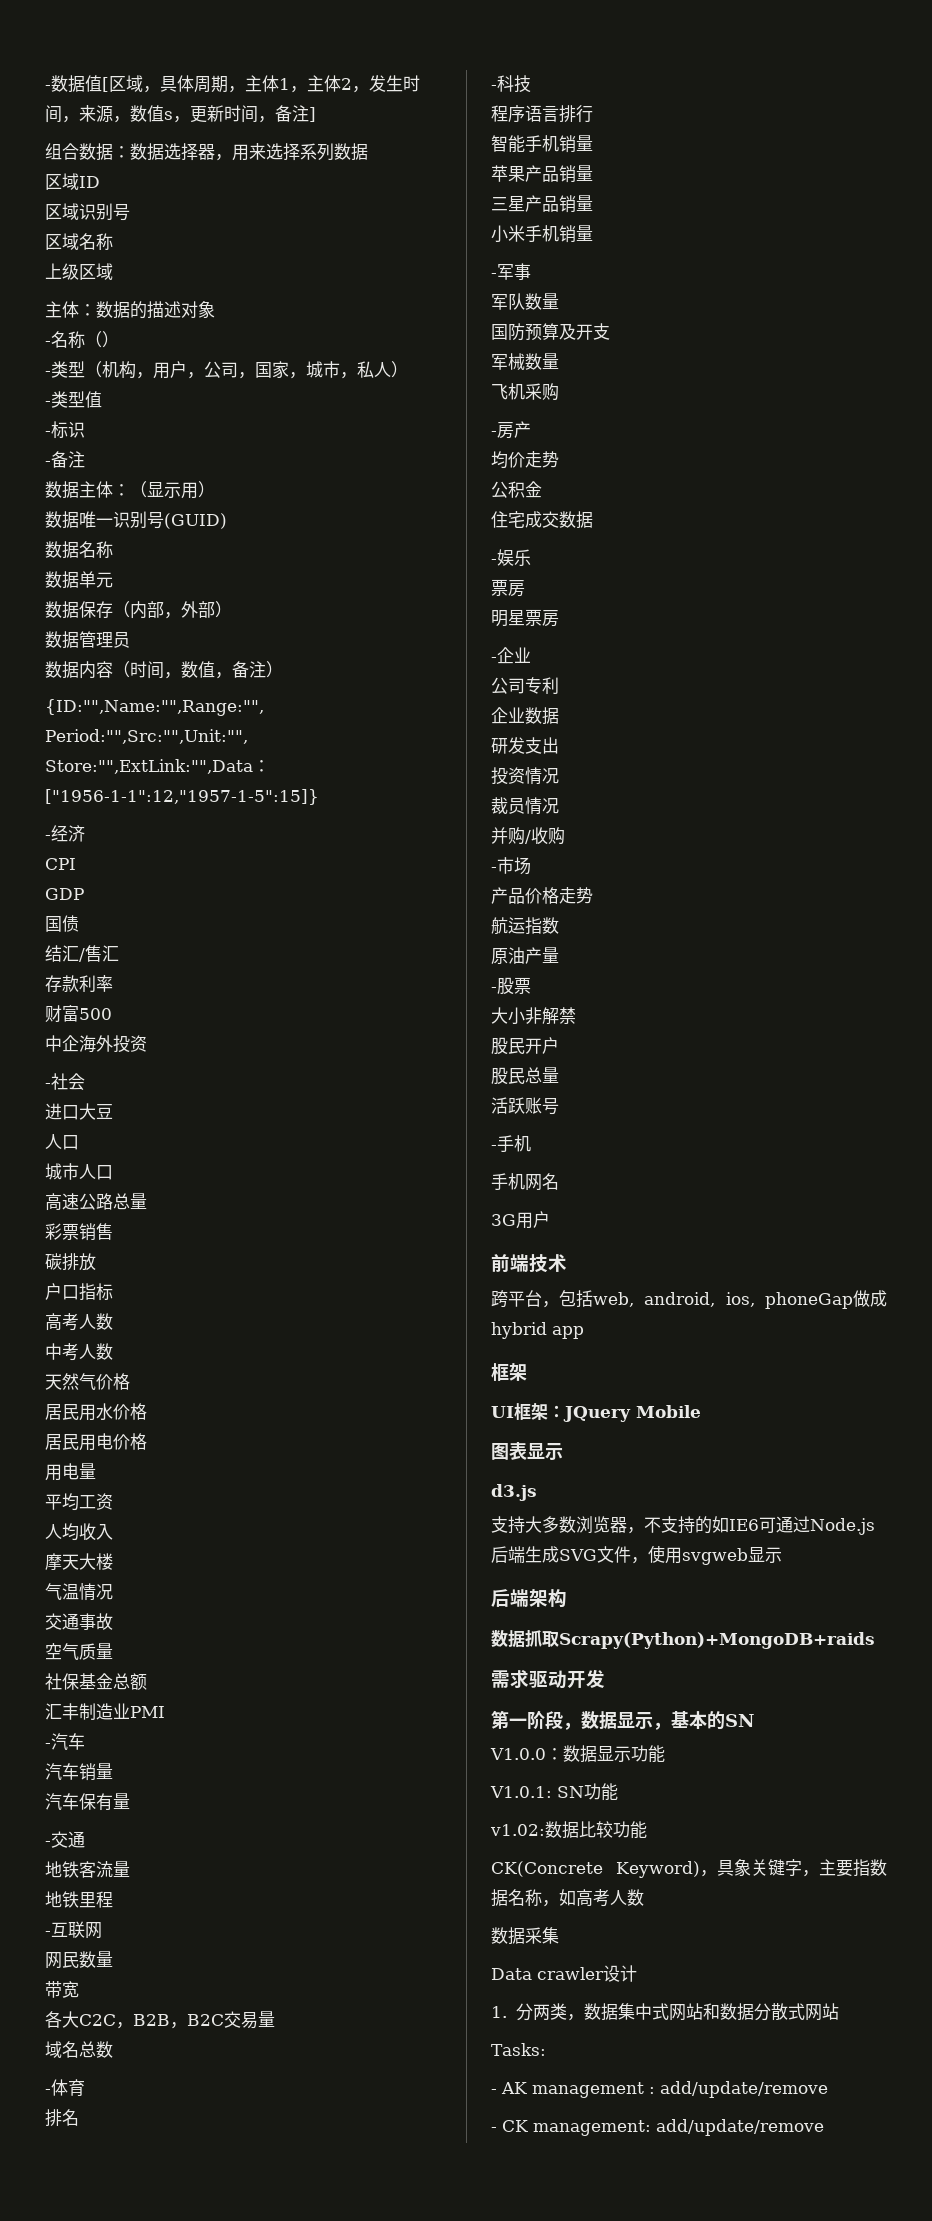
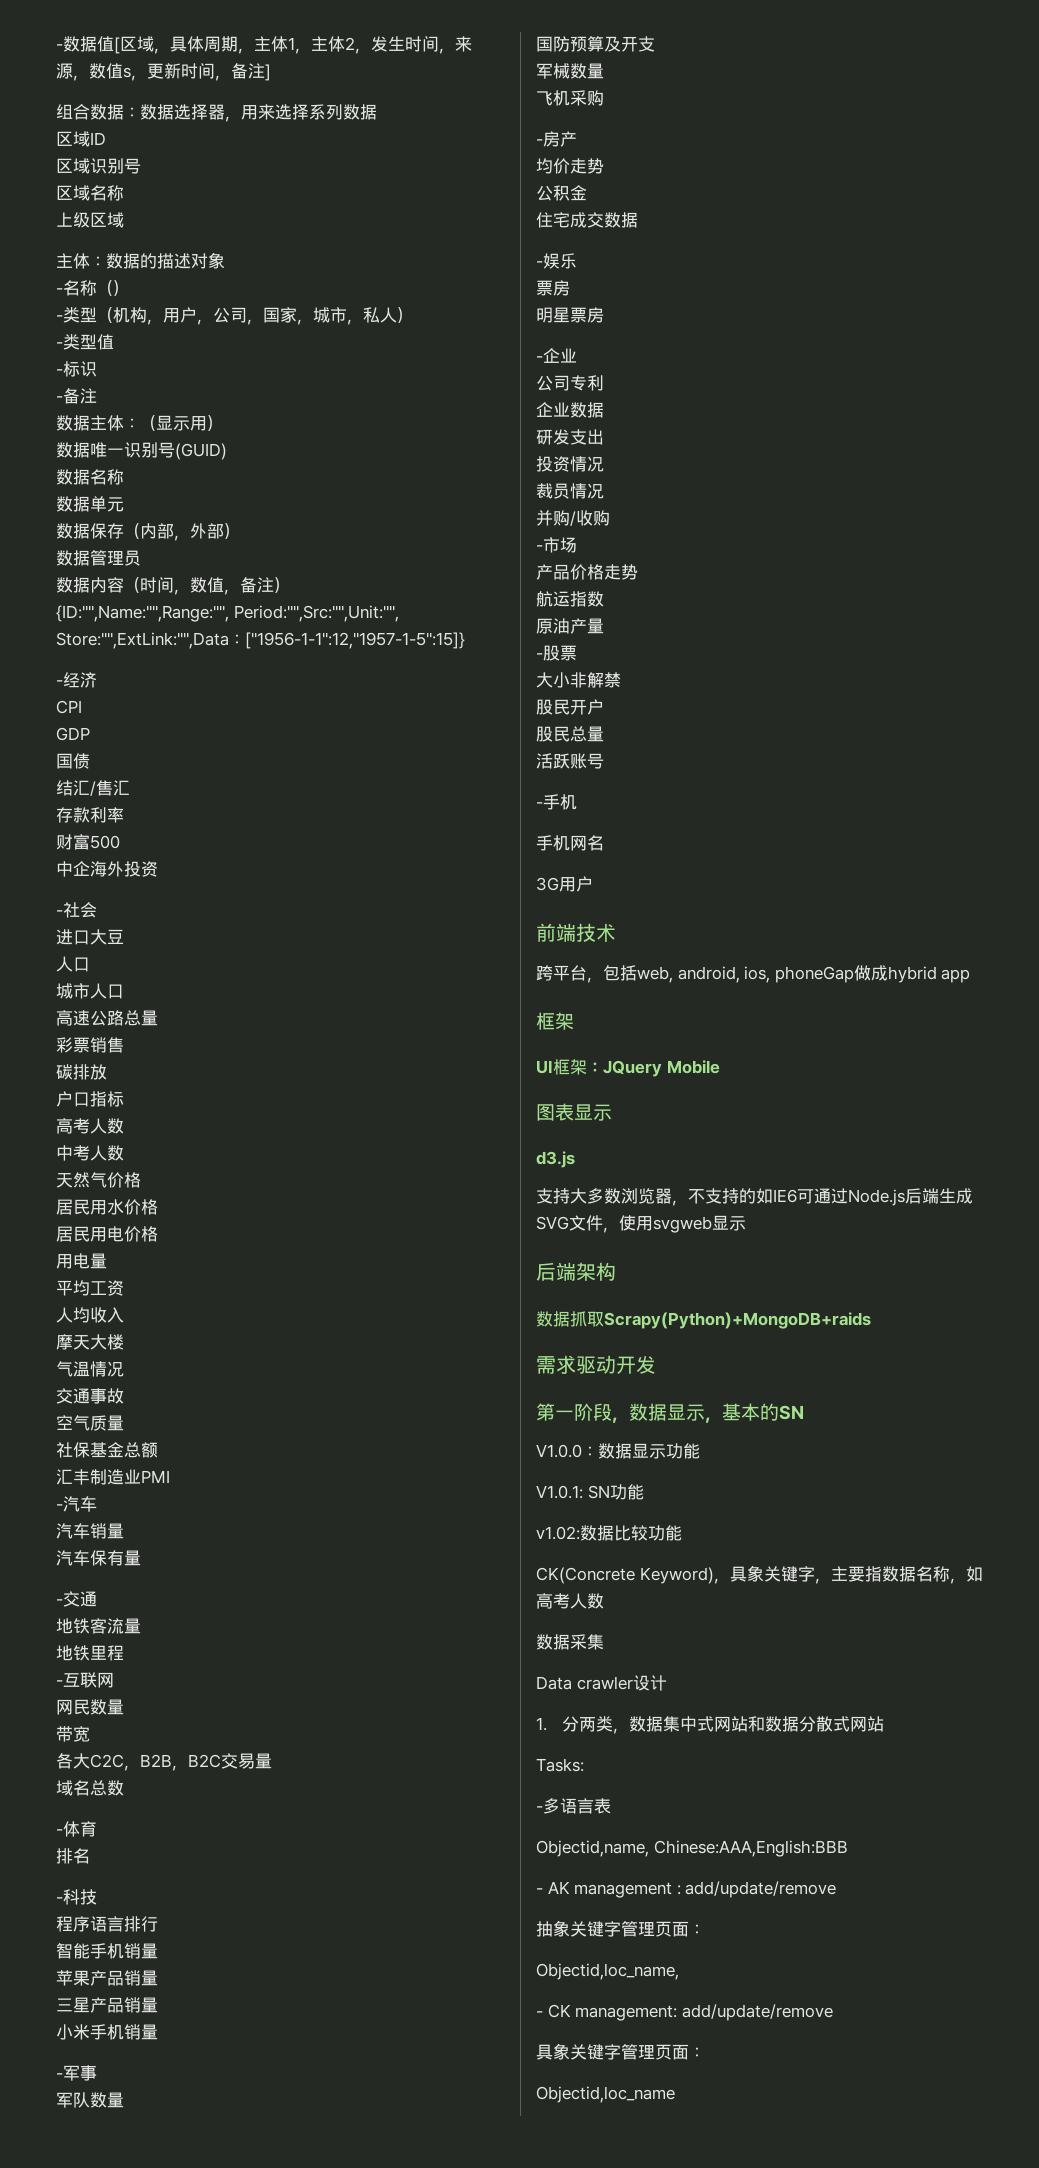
+ -多语言表
+ Objectid,name, Chinese:AAA,English:BBB
+ 抽象关键字管理页面：
+ Objectid,loc_name,
  - CK management: add/update/remove
+ 具象关键字管理页面：
+ Objectid,loc_name

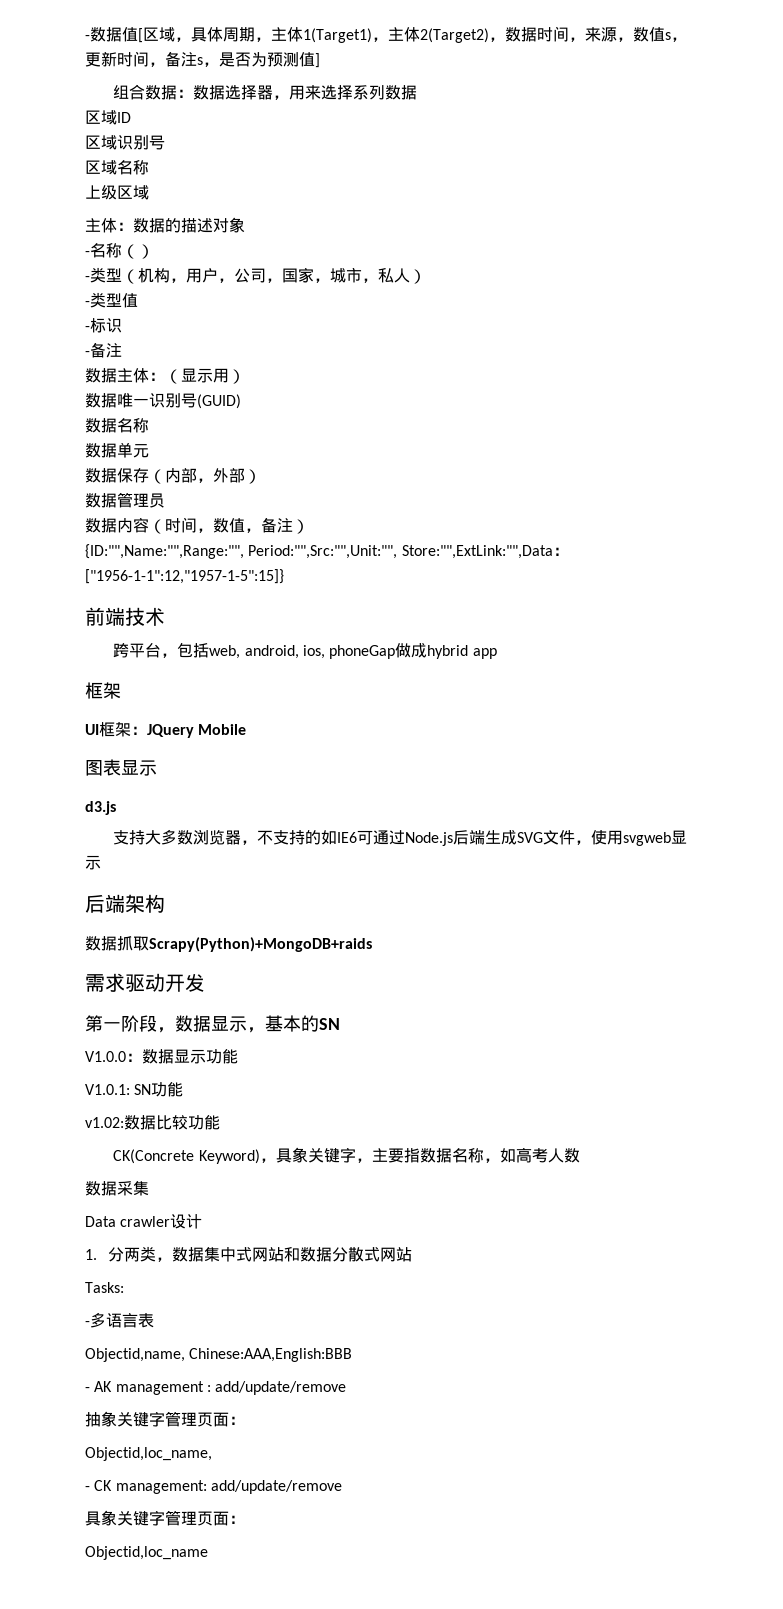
- -数据值[区域，具体周期，主体1，主体2，发生时间，来源，数值s，更新时间，备注]
+ -数据值[区域，具体周期，主体1(Target1)，主体2(Target2)，数据时间，来源，数值s，更新时间，备注s，是否为预测值]
- -经济
- CPI
- GDP
- 国债
- 结汇/售汇
- 存款利率
- 财富500
- 中企海外投资
- -社会
- 进口大豆
- 人口
- 城市人口
- 高速公路总量
- 彩票销售
- 碳排放
- 户口指标
- 高考人数
- 中考人数
- 天然气价格
- 居民用水价格
- 居民用电价格
- 用电量
- 平均工资
- 人均收入
- 摩天大楼
- 气温情况
- 交通事故
- 空气质量
- 社保基金总额
- 汇丰制造业PMI
- -汽车
- 汽车销量
- 汽车保有量
- -交通
- 地铁客流量
- 地铁里程
- -互联网
- 网民数量
- 带宽
- 各大C2C，B2B，B2C交易量
- 域名总数
- -体育
- 排名
- -科技
- 程序语言排行
- 智能手机销量
- 苹果产品销量
- 三星产品销量
- 小米手机销量
- -军事
- 军队数量
- 国防预算及开支
- 军械数量
- 飞机采购
- -房产
- 均价走势
- 公积金
- 住宅成交数据
- -娱乐
- 票房
- 明星票房
- -企业
- 公司专利
- 企业数据
- 研发支出
- 投资情况
- 裁员情况
- 并购/收购
- -市场
- 产品价格走势
- 航运指数
- 原油产量
- -股票
- 大小非解禁
- 股民开户
- 股民总量
- 活跃账号
- -手机
- 手机网名
- 3G用户

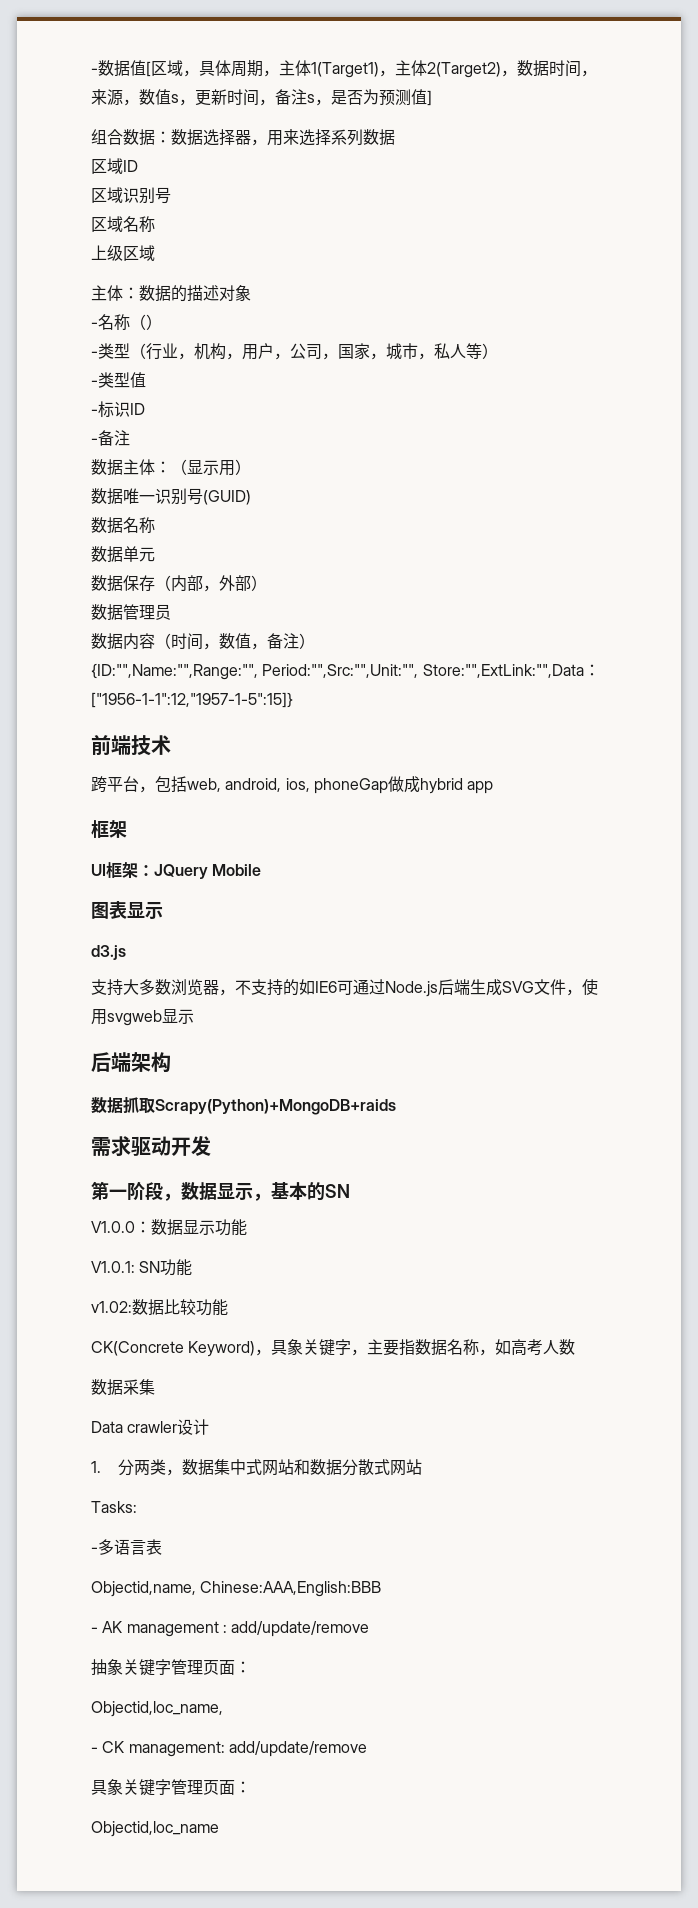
- -类型（机构，用户，公司，国家，城市，私人）
+ -类型（行业，机构，用户，公司，国家，城市，私人等）
- -标识
+ -标识ID

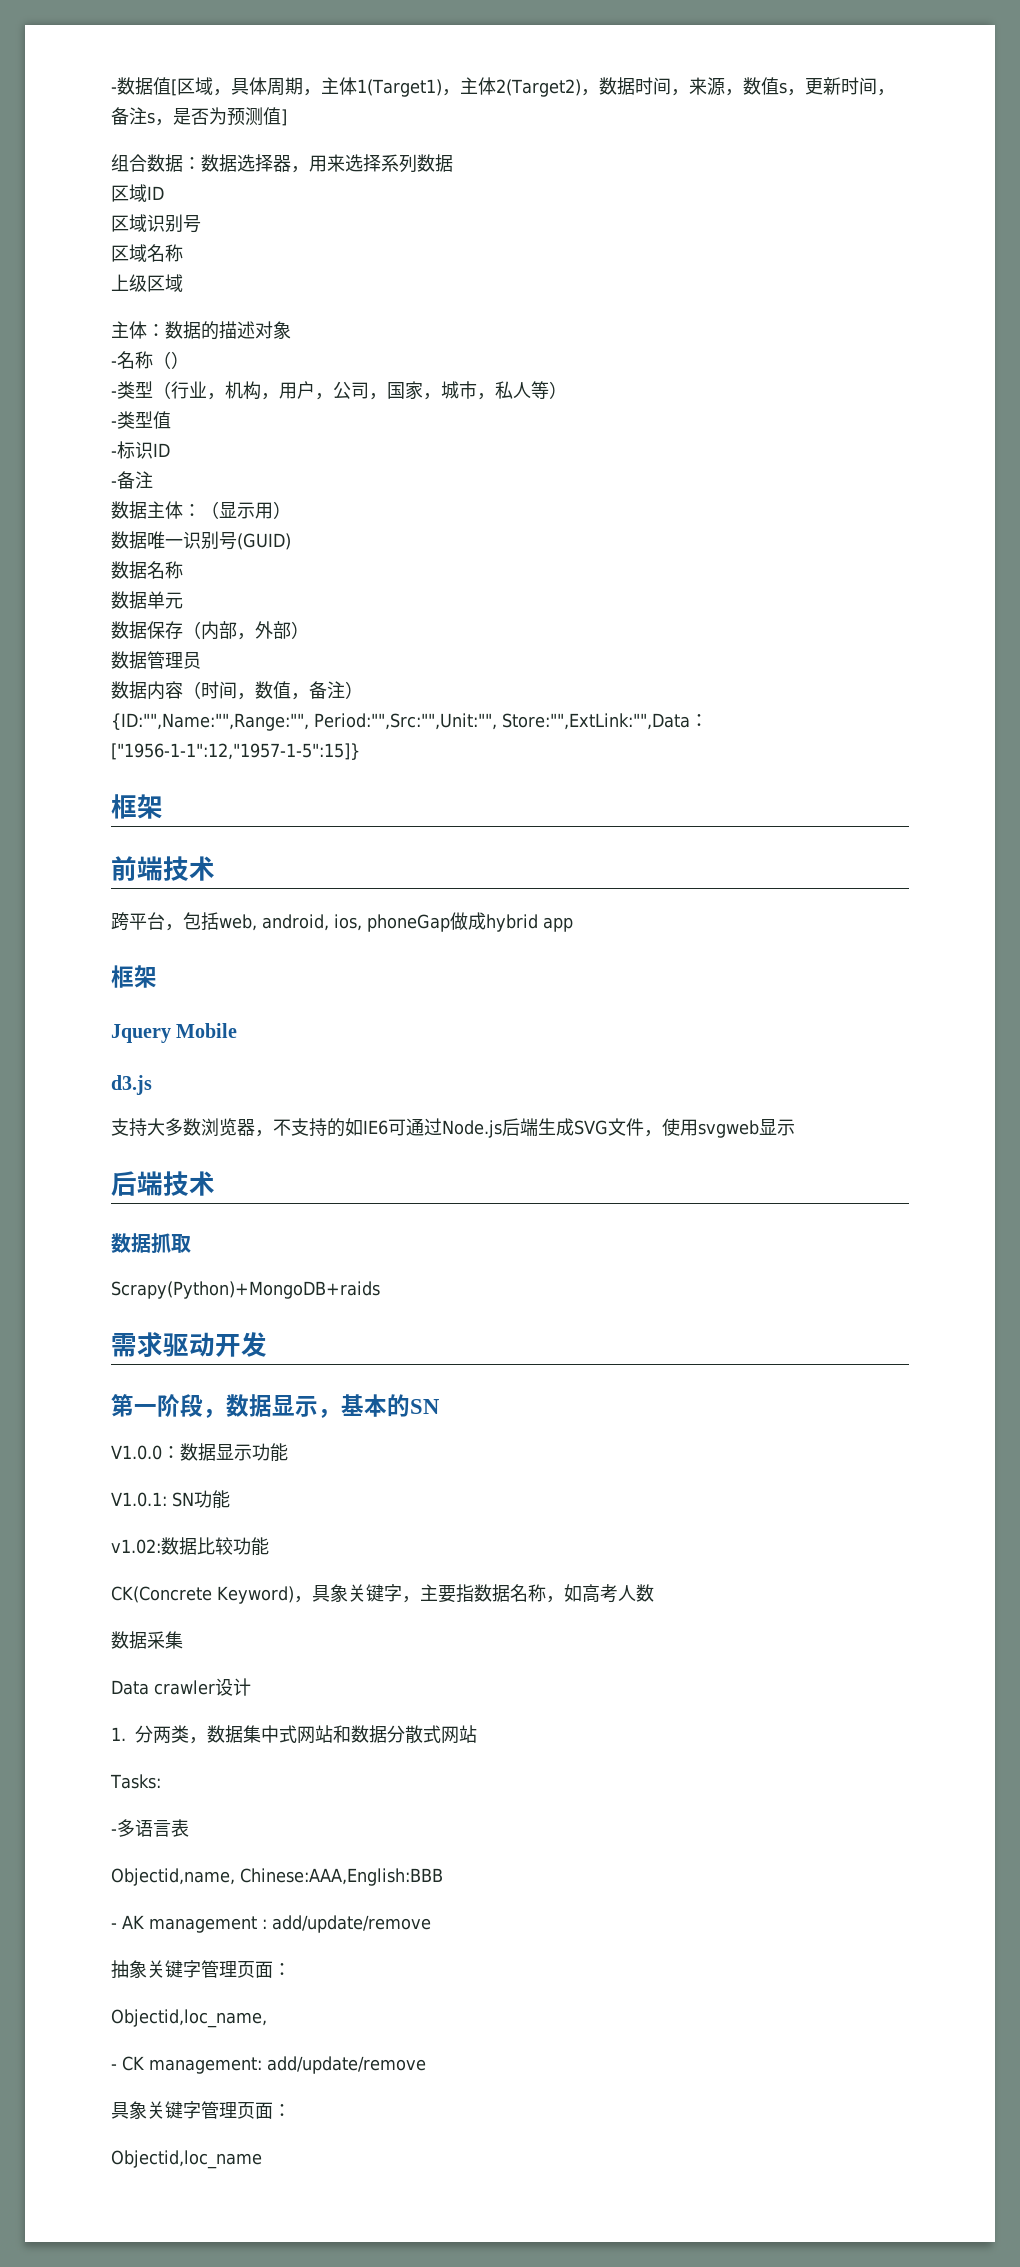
  {ID:"",Name:"",Range:"", Period:"",Src:"",Unit:"", Store:"",ExtLink:"",Data：["1956-1-1":12,"1957-1-5":15]}
+ 框架
- UI框架：JQuery Mobile
+ Jquery Mobile
- 图表显示
- 后端架构
+ 后端技术
- 数据抓取Scrapy(Python)+MongoDB+raids
+ 数据抓取
+ Scrapy(Python)+MongoDB+raids

